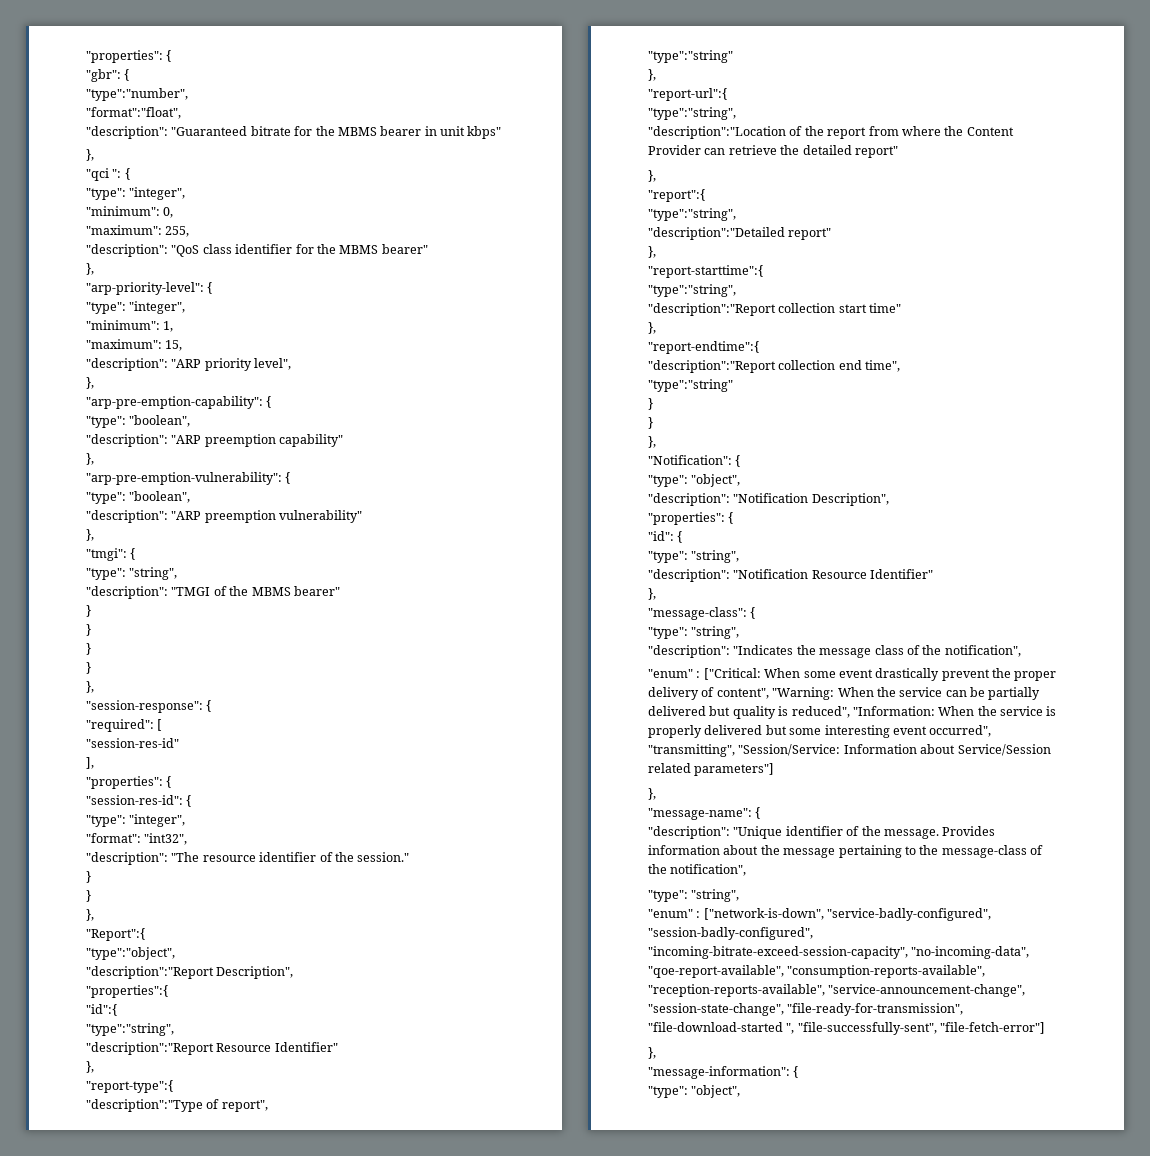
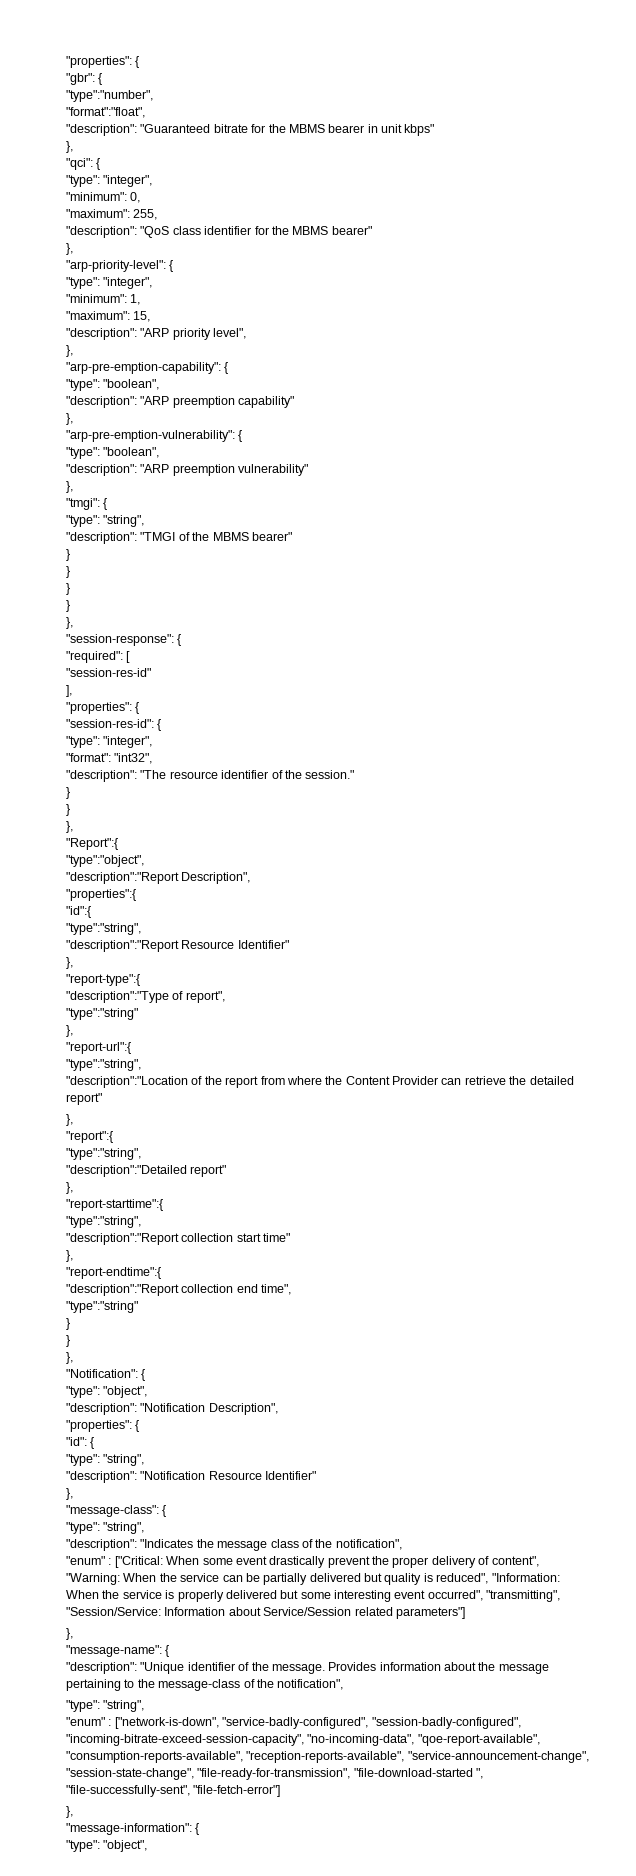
- "qci ": {
+ "qci": {

